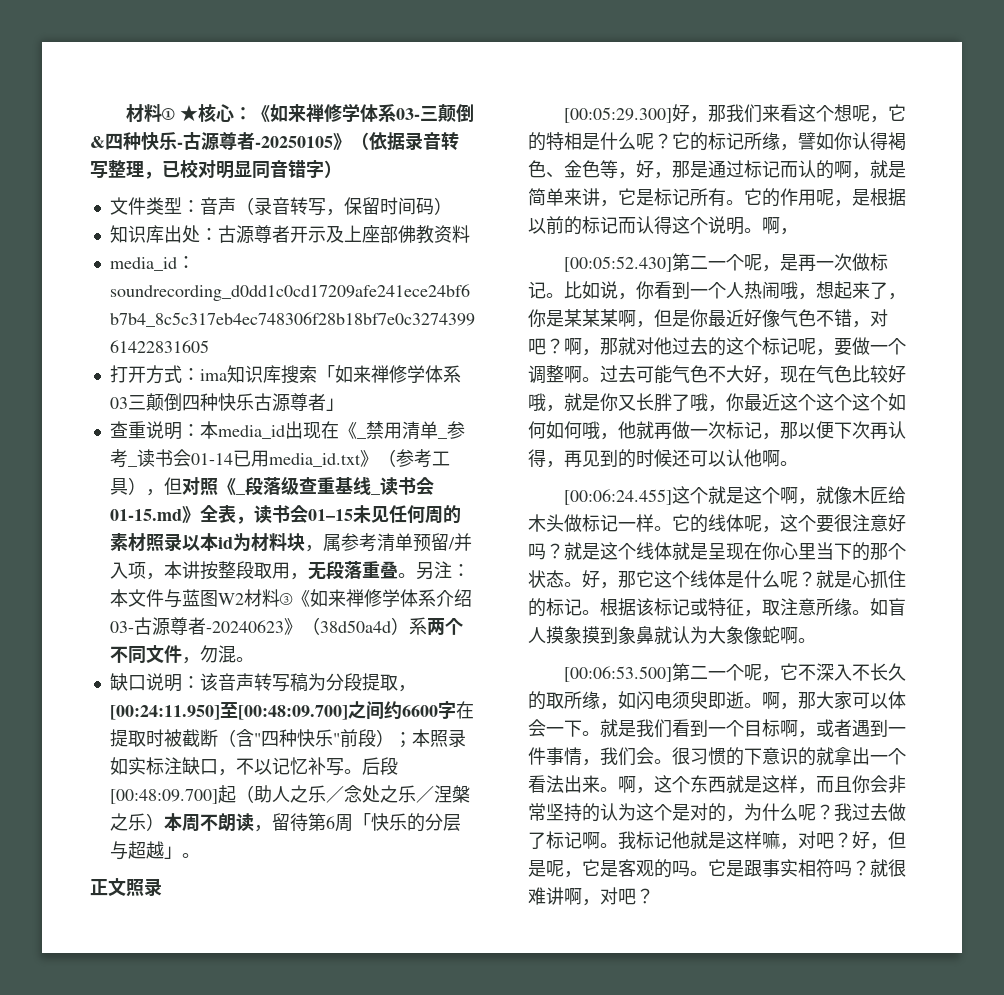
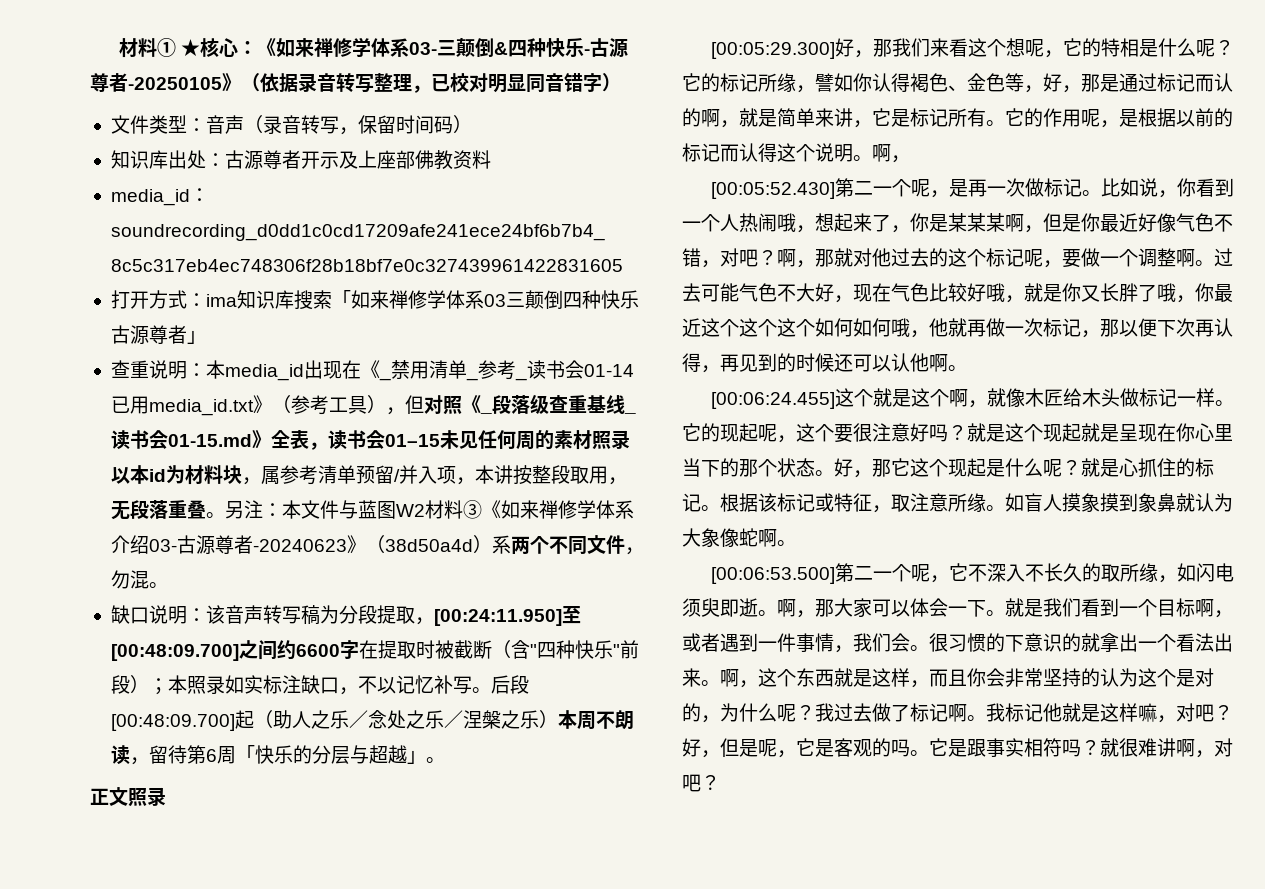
- 它的线体呢，这个要很注意好吗？
+ 它的现起呢，这个要很注意好吗？
- 就是这个线体就是呈现在你心里当下的那个状态。
+ 就是这个现起就是呈现在你心里当下的那个状态。
- 好，那它这个线体是什么呢？
+ 好，那它这个现起是什么呢？

